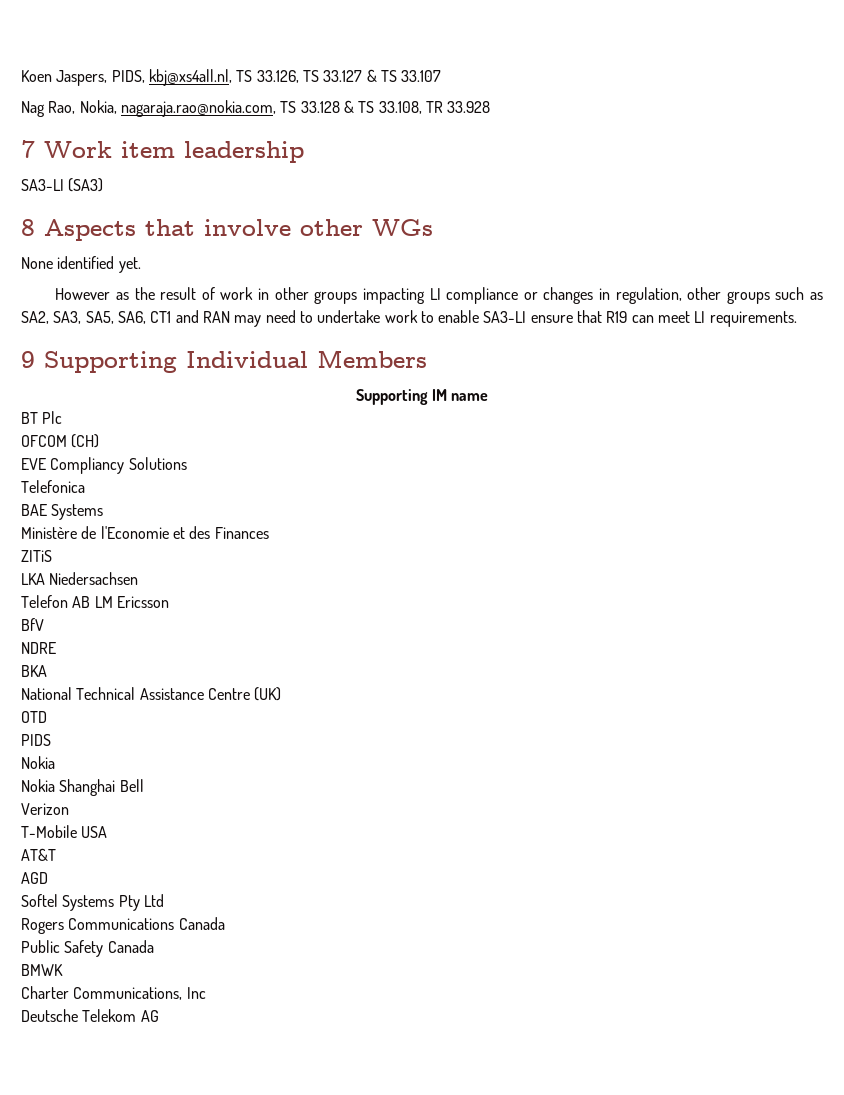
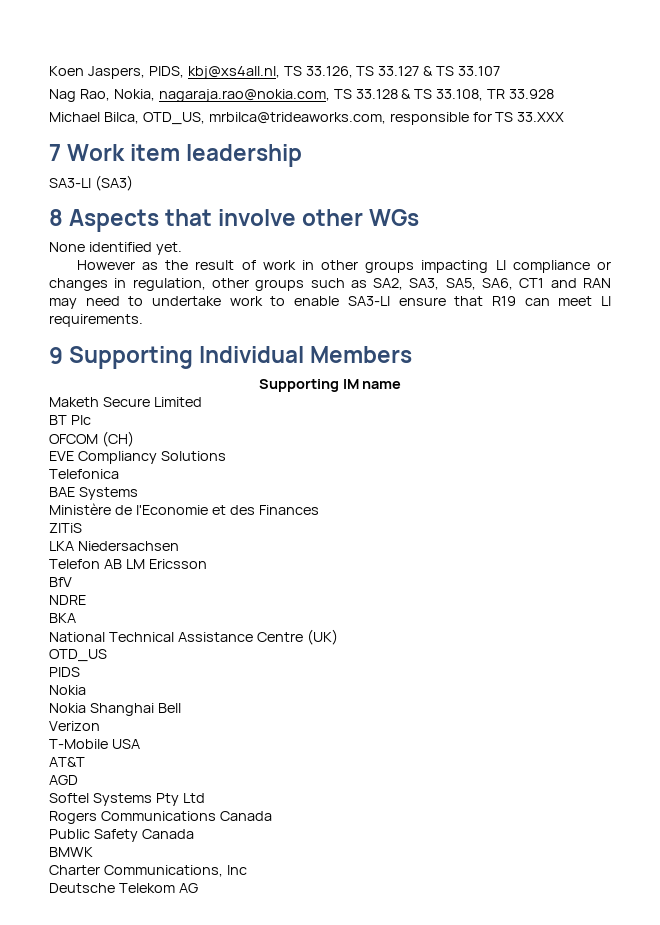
+ Michael Bilca, OTD_US, mrbilca@trideaworks.com, responsible for TS 33.XXX
+ Maketh Secure Limited
- OTD
+ OTD_US

